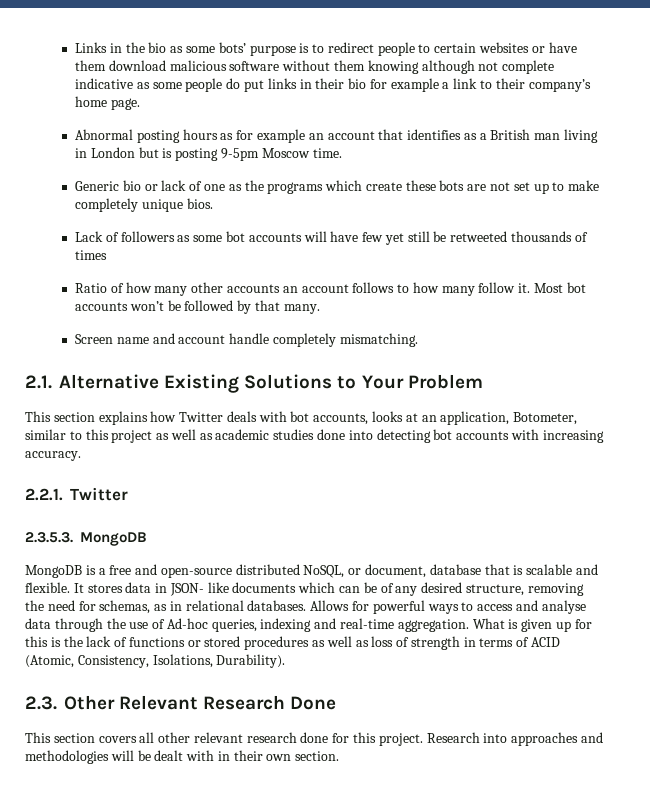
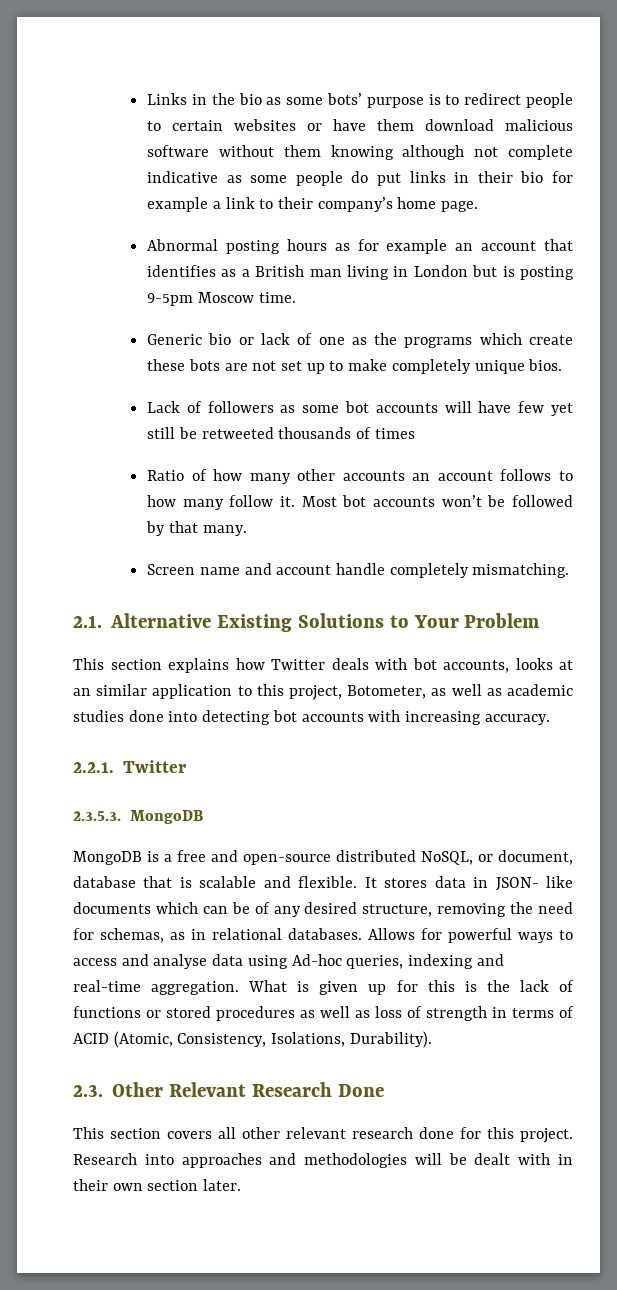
- This section explains how Twitter deals with bot accounts, looks at an application, Botometer, similar to this project as well as academic studies done into detecting bot accounts with increasing accuracy.
+ This section explains how Twitter deals with bot accounts, looks at an similar application to this project, Botometer, as well as academic studies done into detecting bot accounts with increasing accuracy.
- Allows for powerful ways to access and analyse data through the use of Ad-hoc queries, indexing and real-time aggregation.
+ Allows for powerful ways to access and analyse data using Ad-hoc queries, indexing and real-time aggregation.
- Research into approaches and methodologies will be dealt with in their own section.
+ Research into approaches and methodologies will be dealt with in their own section later.

